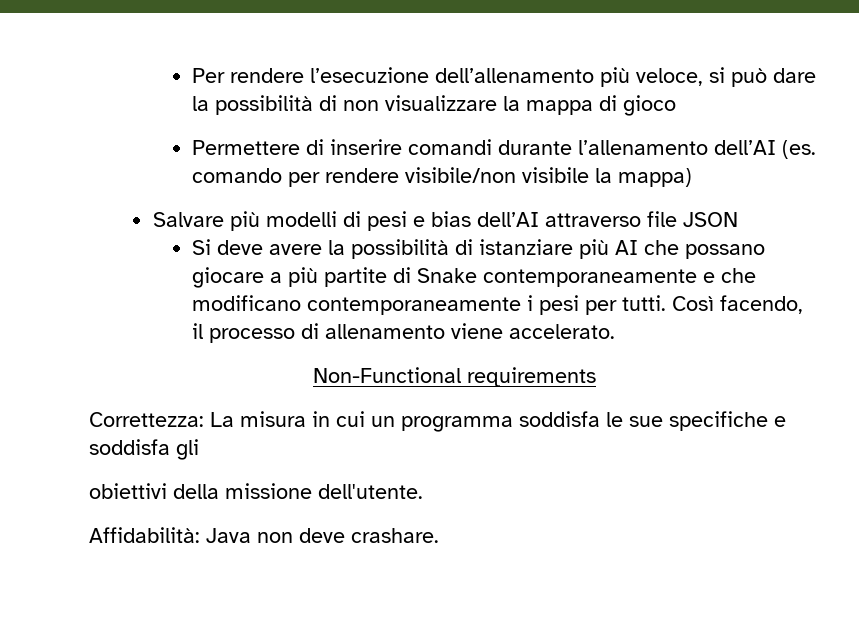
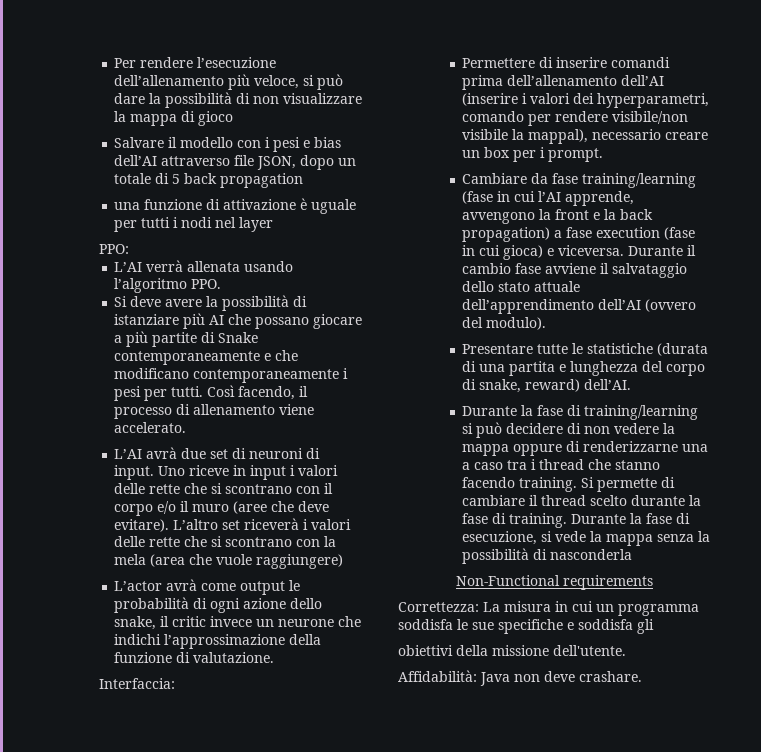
- Permettere di inserire comandi durante l’allenamento dell’AI (es. comando per rendere visibile/non visibile la mappa)
- Salvare più modelli di pesi e bias dell’AI attraverso file JSON
+ Salvare il modello con i pesi e bias dell’AI attraverso file JSON, dopo un totale di 5 back propagation
+ una funzione di attivazione è uguale per tutti i nodi nel layer
+ PPO:
+ L’AI verrà allenata usando l’algoritmo PPO.
+ L’AI avrà due set di neuroni di input. Uno riceve in input i valori delle rette che si scontrano con il corpo e/o il muro (aree che deve evitare). L’altro set riceverà i valori delle rette che si scontrano con la mela (area che vuole raggiungere)
+ L’actor avrà come output le probabilità di ogni azione dello snake, il critic invece un neurone che indichi l’approssimazione della funzione di valutazione.
+ Interfaccia:
+ Permettere di inserire comandi prima dell’allenamento dell’AI (inserire i valori dei hyperparametri, comando per rendere visibile/non visibile la mappal), necessario creare un box per i prompt.
+ Cambiare da fase training/learning (fase in cui l’AI apprende, avvengono la front e la back propagation) a fase execution (fase in cui gioca) e viceversa. Durante il cambio fase avviene il salvataggio dello stato attuale dell’apprendimento dell’AI (ovvero del modulo).
+ Presentare tutte le statistiche (durata di una partita e lunghezza del corpo di snake, reward) dell’AI.
+ Durante la fase di training/learning si può decidere di non vedere la mappa oppure di renderizzarne una a caso tra i thread che stanno facendo training. Si permette di cambiare il thread scelto durante la fase di training. Durante la fase di esecuzione, si vede la mappa senza la possibilità di nasconderla

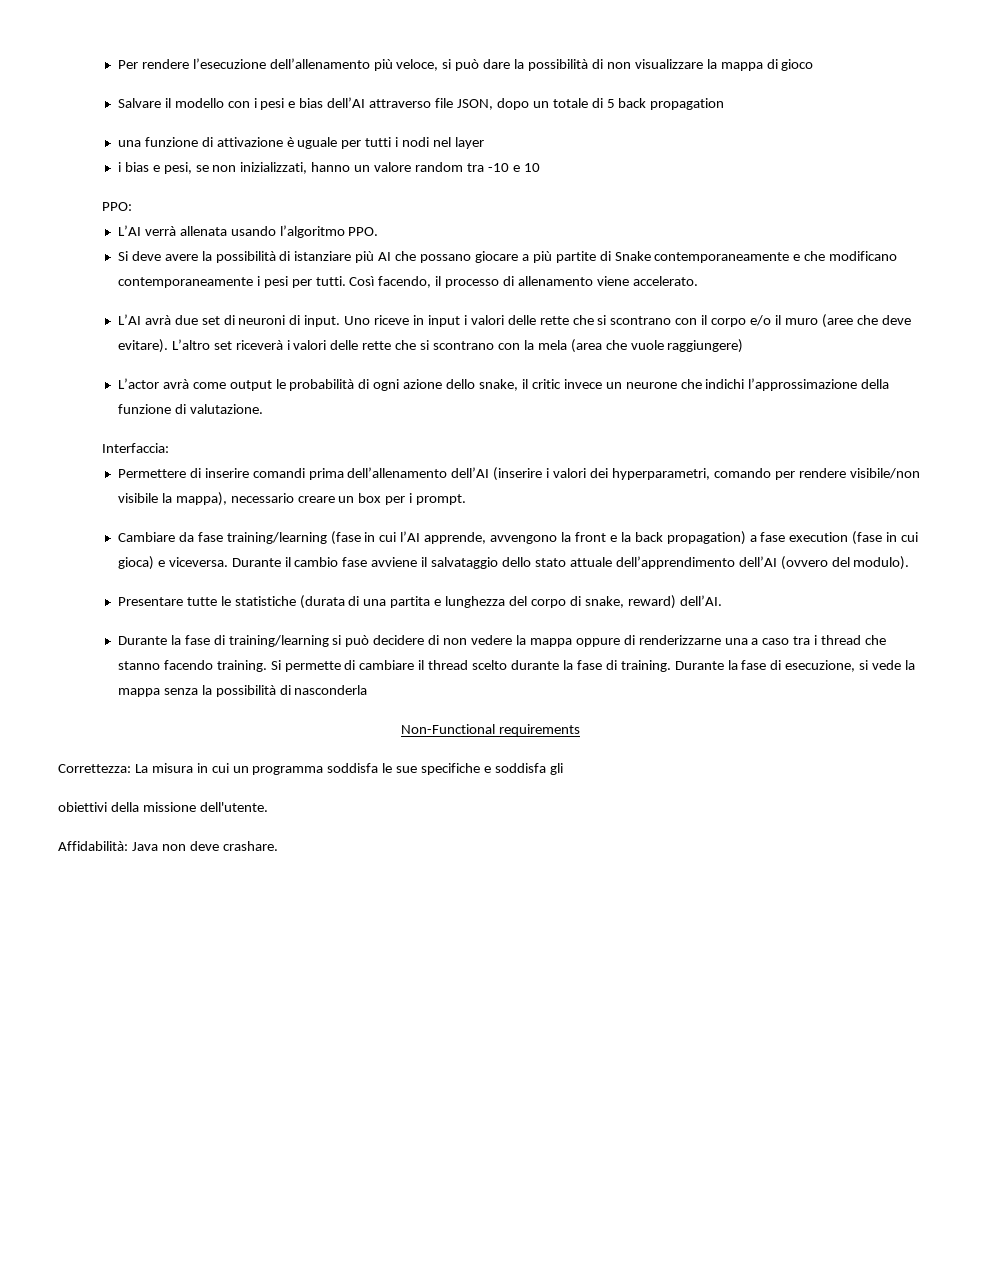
+ i bias e pesi, se non inizializzati, hanno un valore random tra -10 e 10
- Permettere di inserire comandi prima dell’allenamento dell’AI (inserire i valori dei hyperparametri, comando per rendere visibile/non visibile la mappal), necessario creare un box per i prompt.
+ Permettere di inserire comandi prima dell’allenamento dell’AI (inserire i valori dei hyperparametri, comando per rendere visibile/non visibile la mappa), necessario creare un box per i prompt.

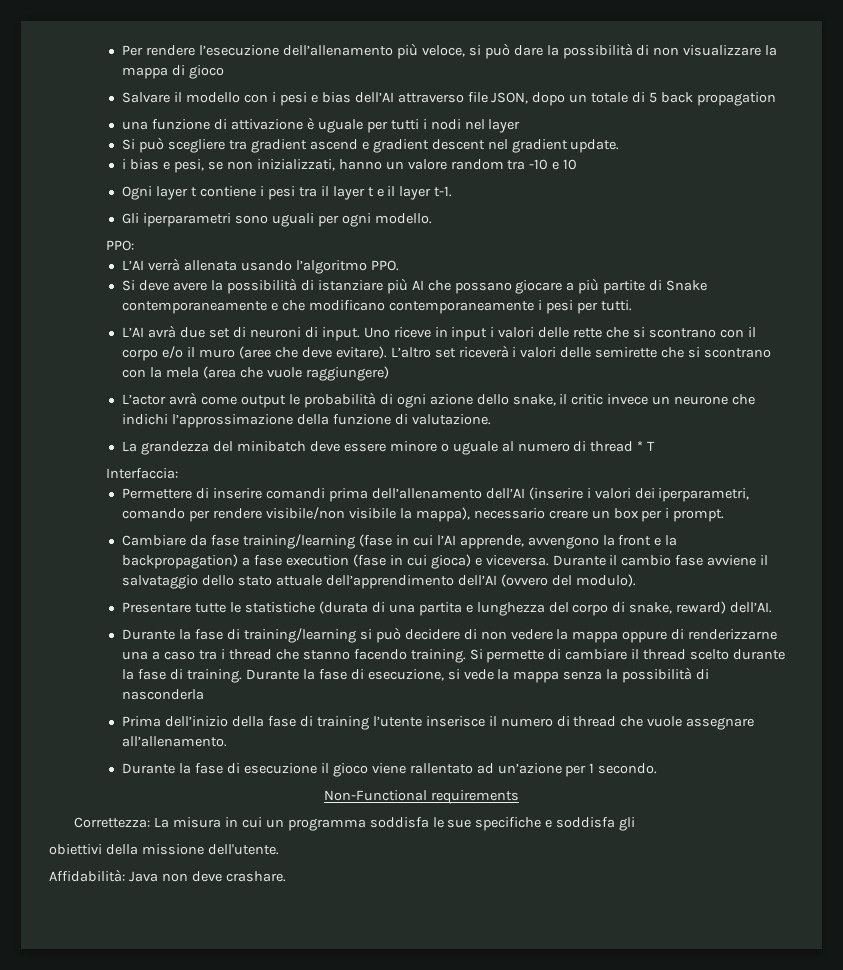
+ Si può scegliere tra gradient ascend e gradient descent nel gradient update.
+ Ogni layer t contiene i pesi tra il layer t e il layer t-1.
+ Gli iperparametri sono uguali per ogni modello.
- Così facendo, il processo di allenamento viene accelerato.
- L’altro set riceverà i valori delle rette che si scontrano con la mela (area che vuole raggiungere)
+ L’altro set riceverà i valori delle semirette che si scontrano con la mela (area che vuole raggiungere)
+ La grandezza del minibatch deve essere minore o uguale al numero di thread * T
- Permettere di inserire comandi prima dell’allenamento dell’AI (inserire i valori dei hyperparametri, comando per rendere visibile/non visibile la mappa), necessario creare un box per i prompt.
+ Permettere di inserire comandi prima dell’allenamento dell’AI (inserire i valori dei iperparametri, comando per rendere visibile/non visibile la mappa), necessario creare un box per i prompt.
- Cambiare da fase training/learning (fase in cui l’AI apprende, avvengono la front e la back propagation) a fase execution (fase in cui gioca) e viceversa.
+ Cambiare da fase training/learning (fase in cui l’AI apprende, avvengono la front e la backpropagation) a fase execution (fase in cui gioca) e viceversa.
+ Prima dell’inizio della fase di training l’utente inserisce il numero di thread che vuole assegnare all’allenamento.
+ Durante la fase di esecuzione il gioco viene rallentato ad un’azione per 1 secondo.

